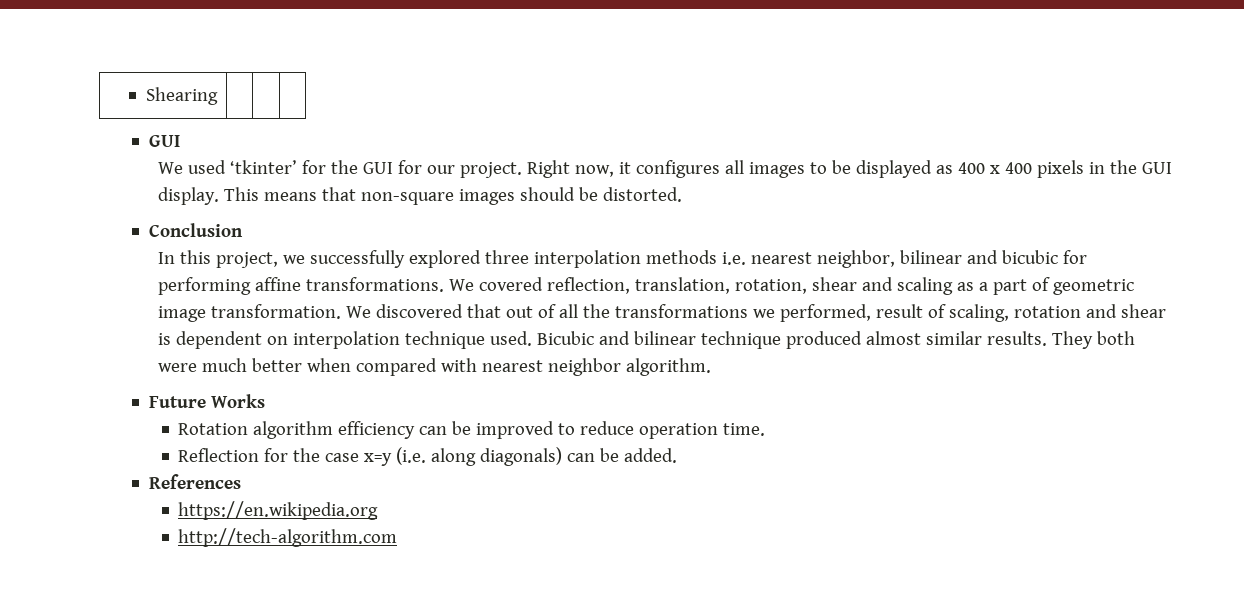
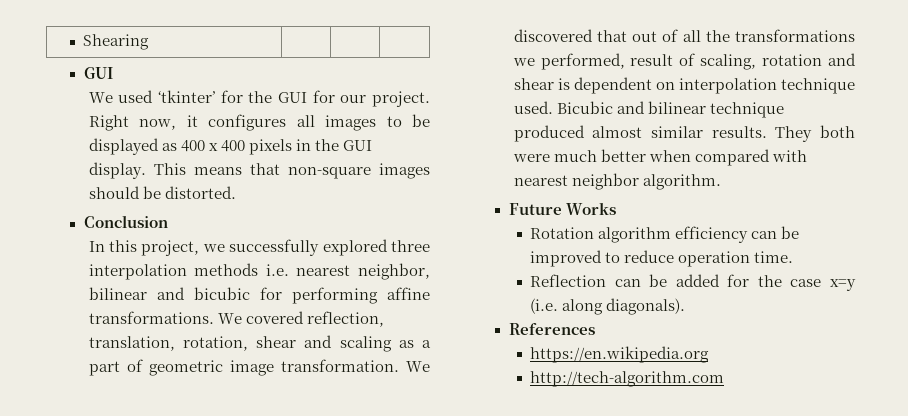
- Reflection for the case x=y (i.e. along diagonals) can be added.
+ Reflection can be added for the case x=y (i.e. along diagonals).

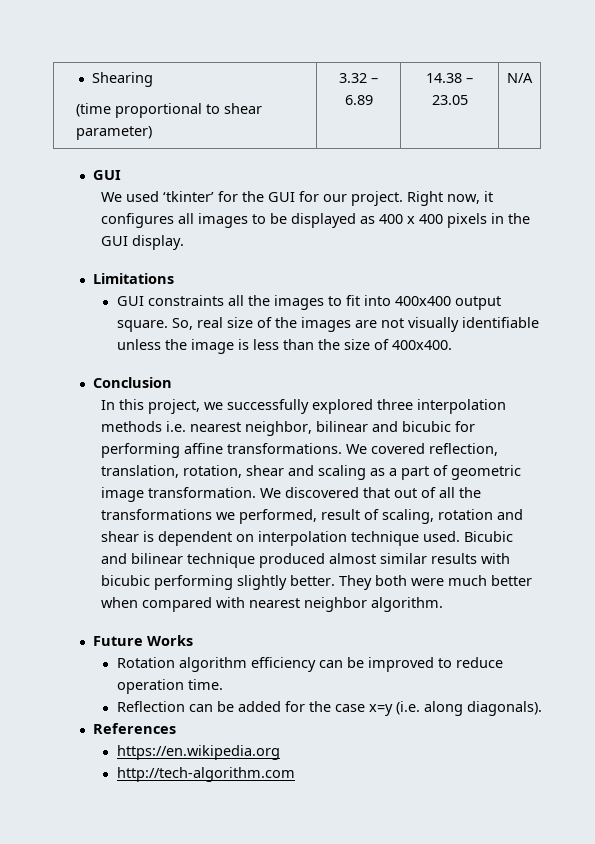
- Shearing | | |
+ Shearing
+ (time proportional to shear parameter) | 3.32 – 6.89 | 14.38 – 23.05 | N/A
- Right now, it configures all images to be displayed as 400 x 400 pixels in the GUI display. This means that non-square images should be distorted.
+ Right now, it configures all images to be displayed as 400 x 400 pixels in the GUI display.
+ Limitations
+ GUI constraints all the images to fit into 400x400 output square. So, real size of the images are not visually identifiable unless the image is less than the size of 400x400.
- Bicubic and bilinear technique produced almost similar results.
+ Bicubic and bilinear technique produced almost similar results with bicubic performing slightly better.

